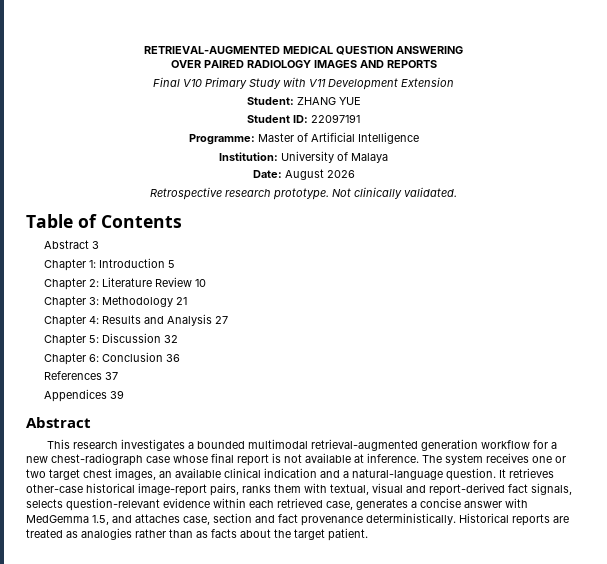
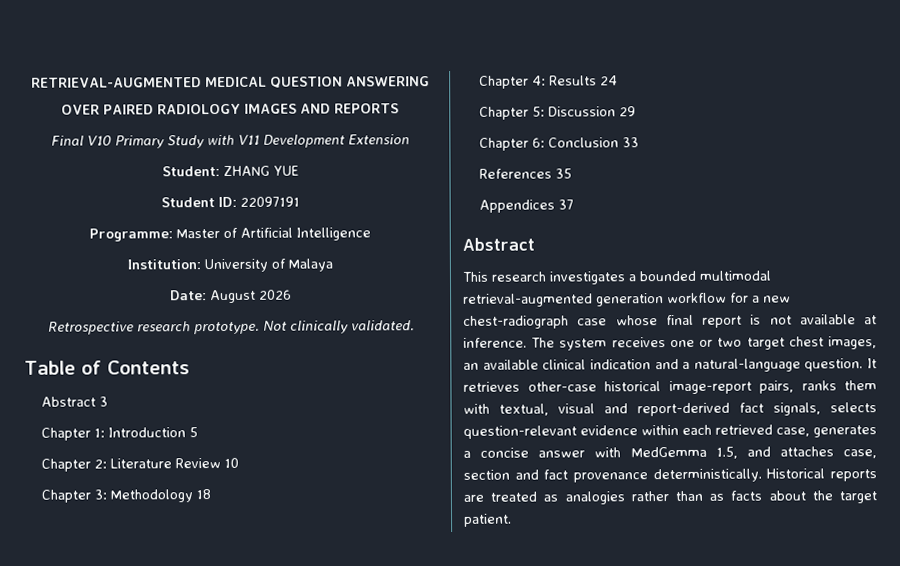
- Chapter 3: Methodology 21
+ Chapter 3: Methodology 18
- Chapter 4: Results and Analysis 27
+ Chapter 4: Results 24
- Chapter 5: Discussion 32
+ Chapter 5: Discussion 29
- Chapter 6: Conclusion 36
+ Chapter 6: Conclusion 33
- References 37
+ References 35
- Appendices 39
+ Appendices 37

